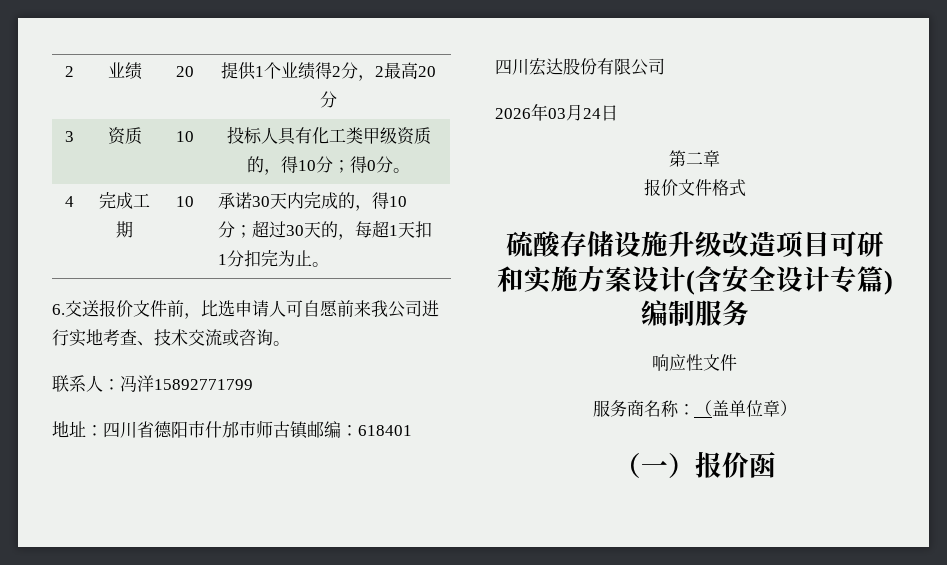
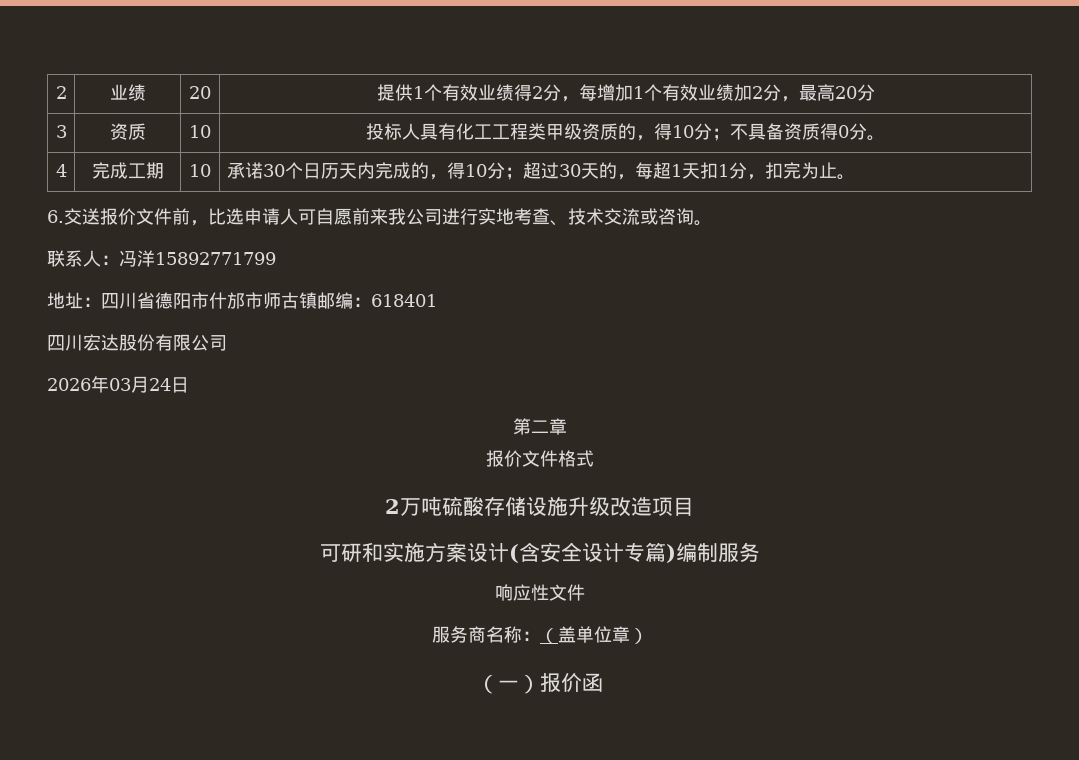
- 2 | 业绩 | 20 | 提供1个业绩得2分，2最高20分
+ 2 | 业绩 | 20 | 提供1个有效业绩得2分，每增加1个有效业绩加2分，最高20分
- 3 | 资质 | 10 | 投标人具有化工类甲级资质的，得10分；得0分。
+ 3 | 资质 | 10 | 投标人具有化工工程类甲级资质的，得10分；不具备资质得0分。
- 4 | 完成工期 | 10 | 承诺30天内完成的，得10分；超过30天的，每超1天扣1分扣完为止。
+ 4 | 完成工期 | 10 | 承诺30个日历天内完成的，得10分；超过30天的，每超1天扣1分，扣完为止。
- 硫酸存储设施升级改造项目可研和实施方案设计(含安全设计专篇)编制服务
+ 2万吨硫酸存储设施升级改造项目
+ 可研和实施方案设计(含安全设计专篇)编制服务

